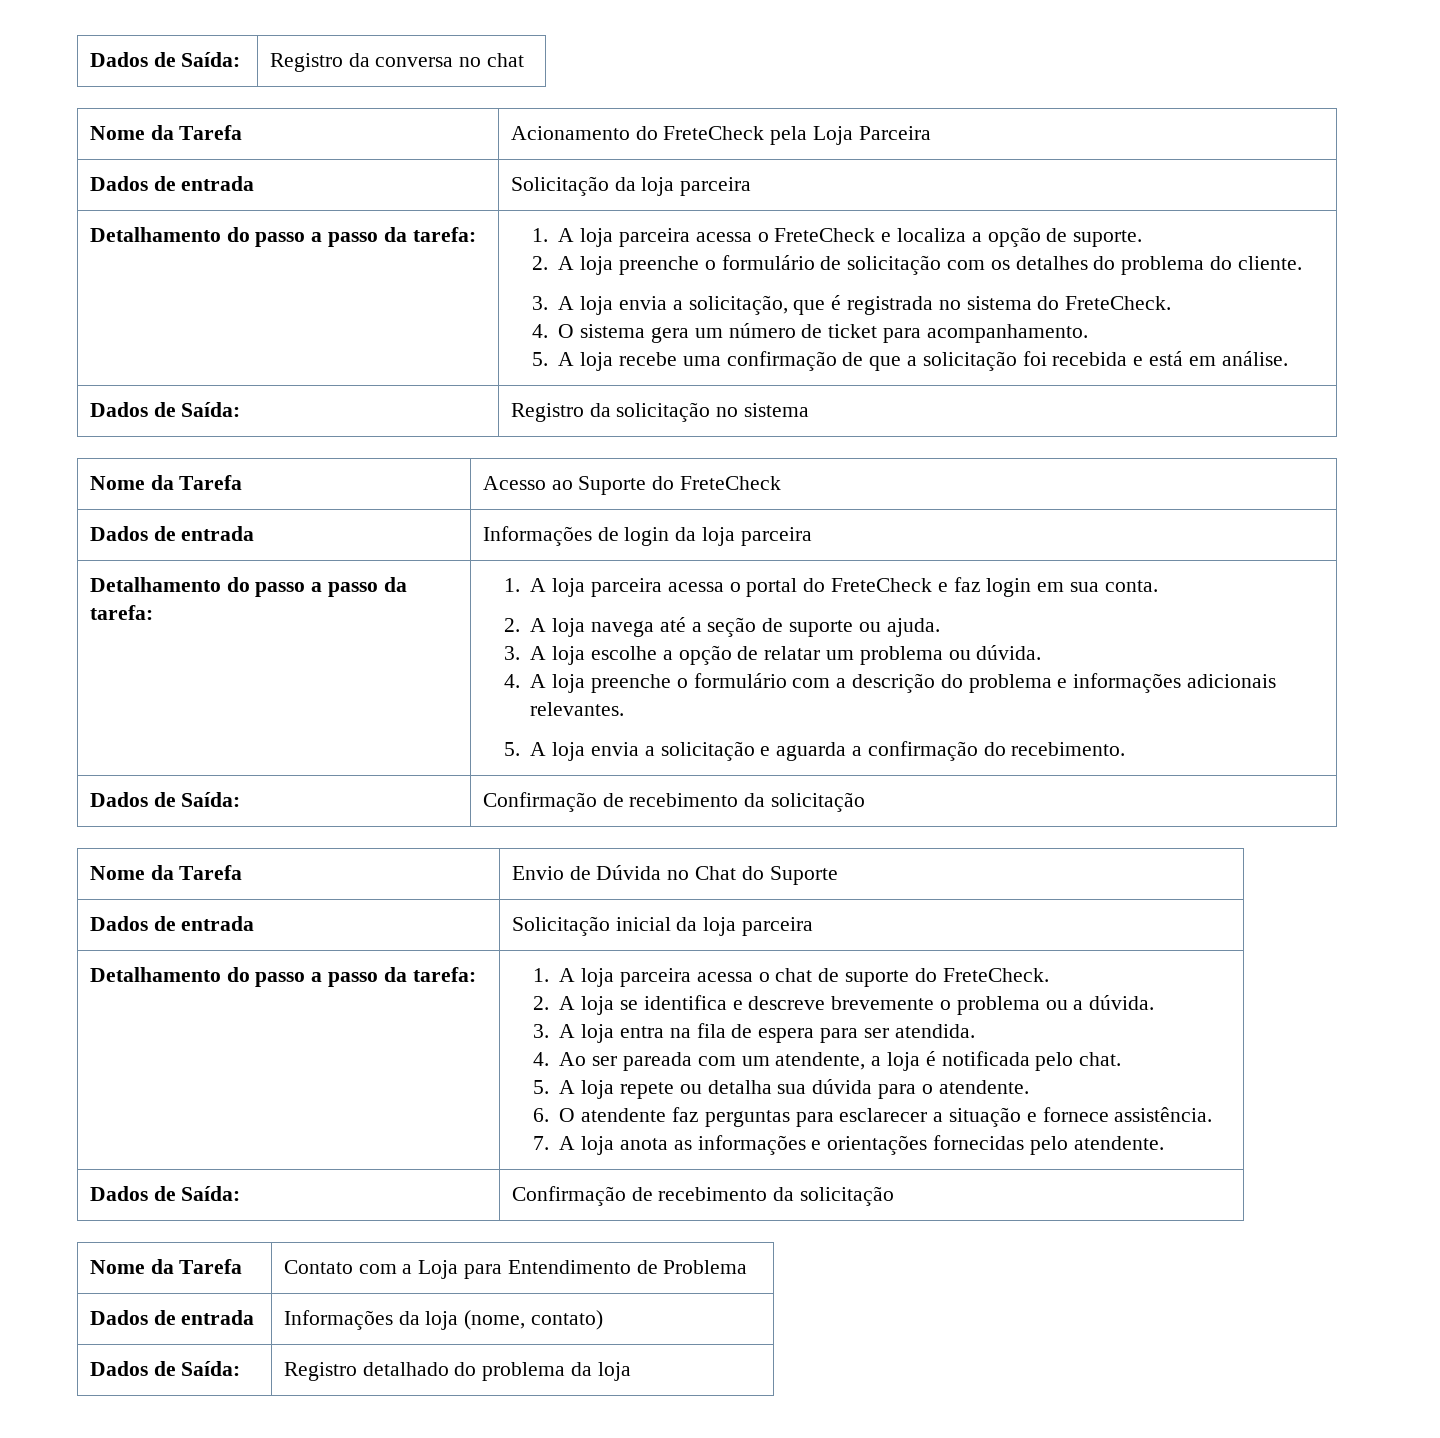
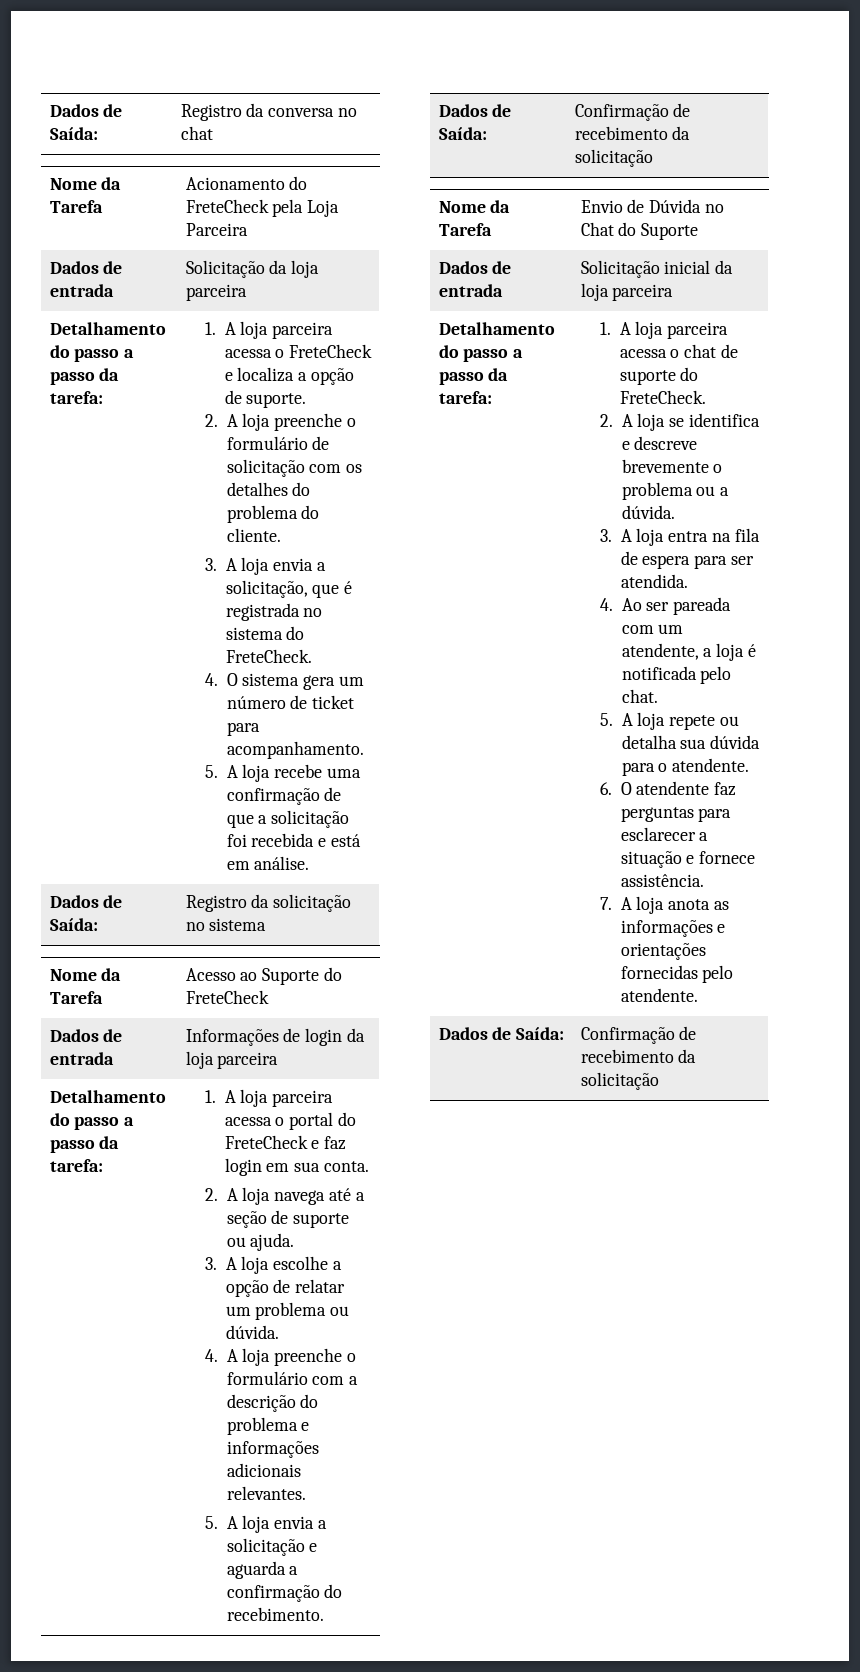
- Nome da Tarefa | Contato com a Loja para Entendimento de Problema
- Dados de entrada | Informações da loja (nome, contato)
- Dados de Saída: | Registro detalhado do problema da loja

